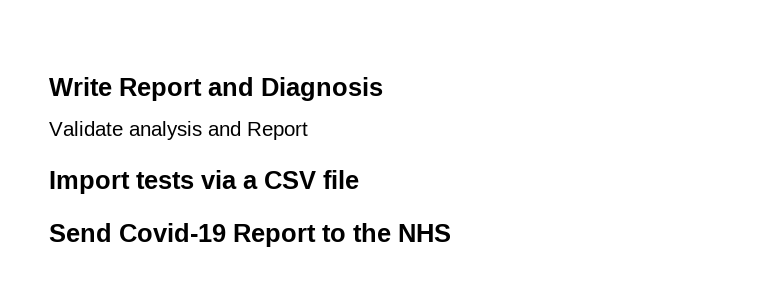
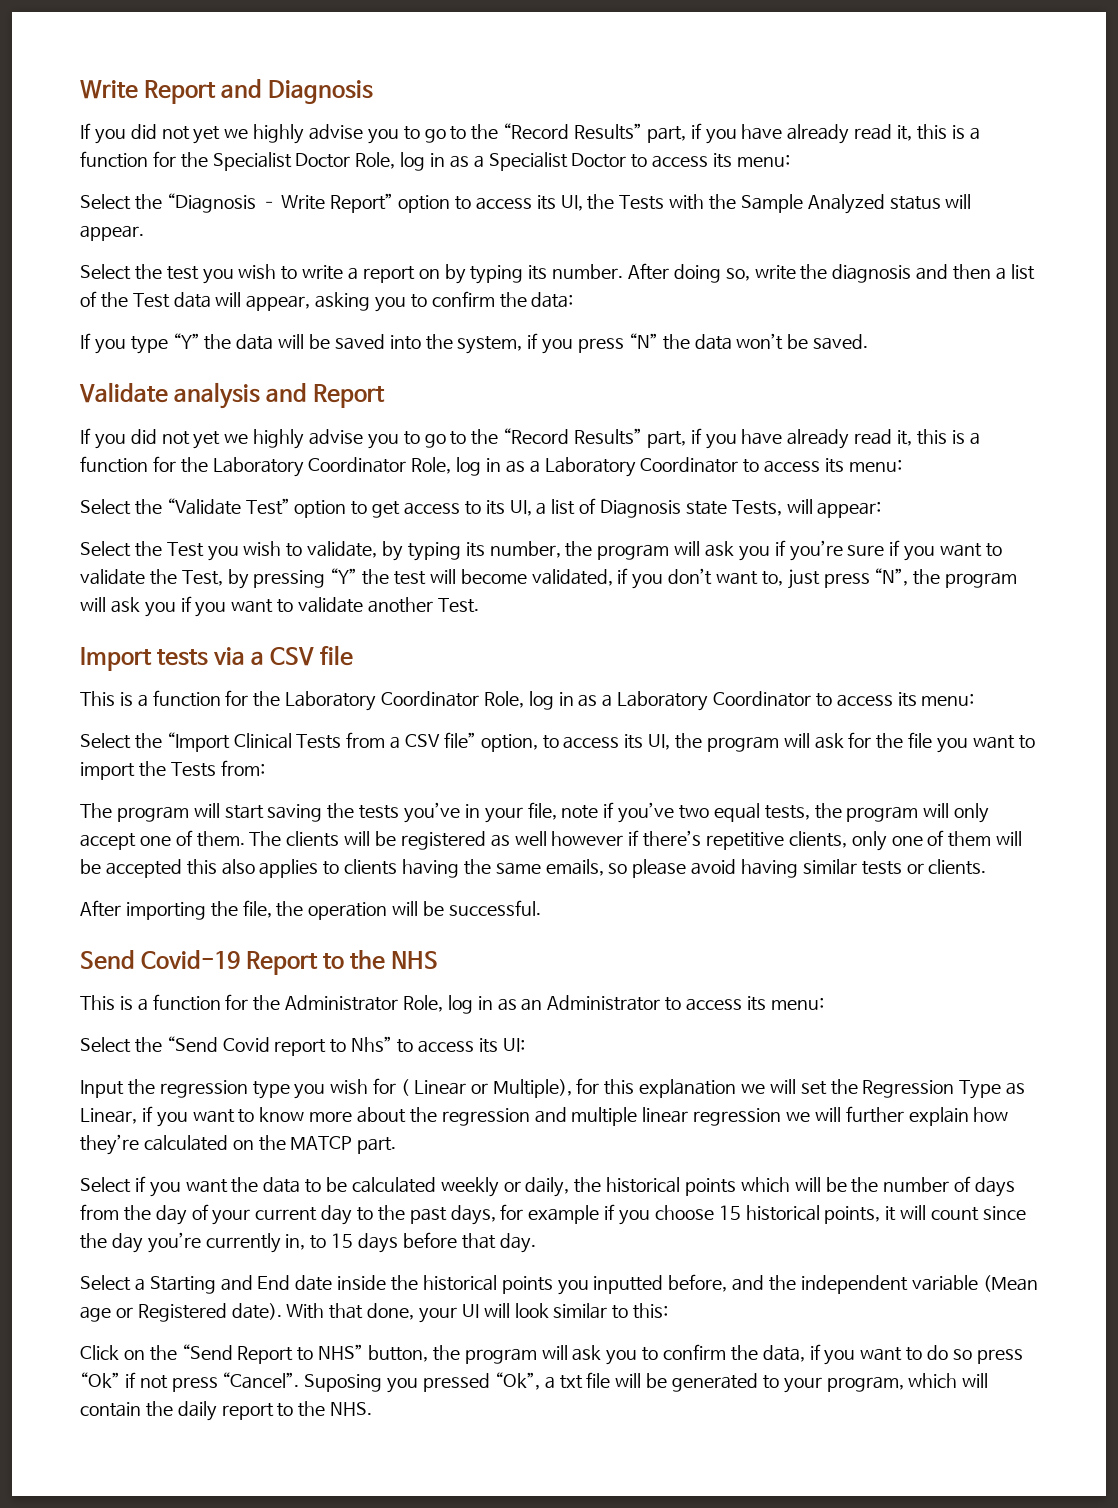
+ If you did not yet we highly advise you to go to the “Record Results” part, if you have already read it, this is a function for the Specialist Doctor Role, log in as a Specialist Doctor to access its menu:
+ Select the “Diagnosis – Write Report” option to access its UI, the Tests with the Sample Analyzed status will appear.
+ Select the test you wish to write a report on by typing its number. After doing so, write the diagnosis and then a list of the Test data will appear, asking you to confirm the data:
+ If you type “Y” the data will be saved into the system, if you press “N” the data won’t be saved.
  Validate analysis and Report
+ If you did not yet we highly advise you to go to the “Record Results” part, if you have already read it, this is a function for the Laboratory Coordinator Role, log in as a Laboratory Coordinator to access its menu:
+ Select the “Validate Test” option to get access to its UI, a list of Diagnosis state Tests, will appear:
+ Select the Test you wish to validate, by typing its number, the program will ask you if you’re sure if you want to validate the Test, by pressing “Y” the test will become validated, if you don’t want to, just press “N”, the program will ask you if you want to validate another Test.
+ This is a function for the Laboratory Coordinator Role, log in as a Laboratory Coordinator to access its menu:
+ Select the “Import Clinical Tests from a CSV file” option, to access its UI, the program will ask for the file you want to import the Tests from:
+ The program will start saving the tests you’ve in your file, note if you’ve two equal tests, the program will only accept one of them. The clients will be registered as well however if there’s repetitive clients, only one of them will be accepted this also applies to clients having the same emails, so please avoid having similar tests or clients.
+ After importing the file, the operation will be successful.
+ This is a function for the Administrator Role, log in as an Administrator to access its menu:
+ Select the “Send Covid report to Nhs” to access its UI:
+ Input the regression type you wish for ( Linear or Multiple), for this explanation we will set the Regression Type as Linear, if you want to know more about the regression and multiple linear regression we will further explain how they’re calculated on the MATCP part.
+ Select if you want the data to be calculated weekly or daily, the historical points which will be the number of days from the day of your current day to the past days, for example if you choose 15 historical points, it will count since the day you’re currently in, to 15 days before that day.
+ Select a Starting and End date inside the historical points you inputted before, and the independent variable (Mean age or Registered date). With that done, your UI will look similar to this:
+ Click on the “Send Report to NHS” button, the program will ask you to confirm the data, if you want to do so press “Ok” if not press “Cancel”. Suposing you pressed “Ok”, a txt file will be generated to your program, which will contain the daily report to the NHS.

